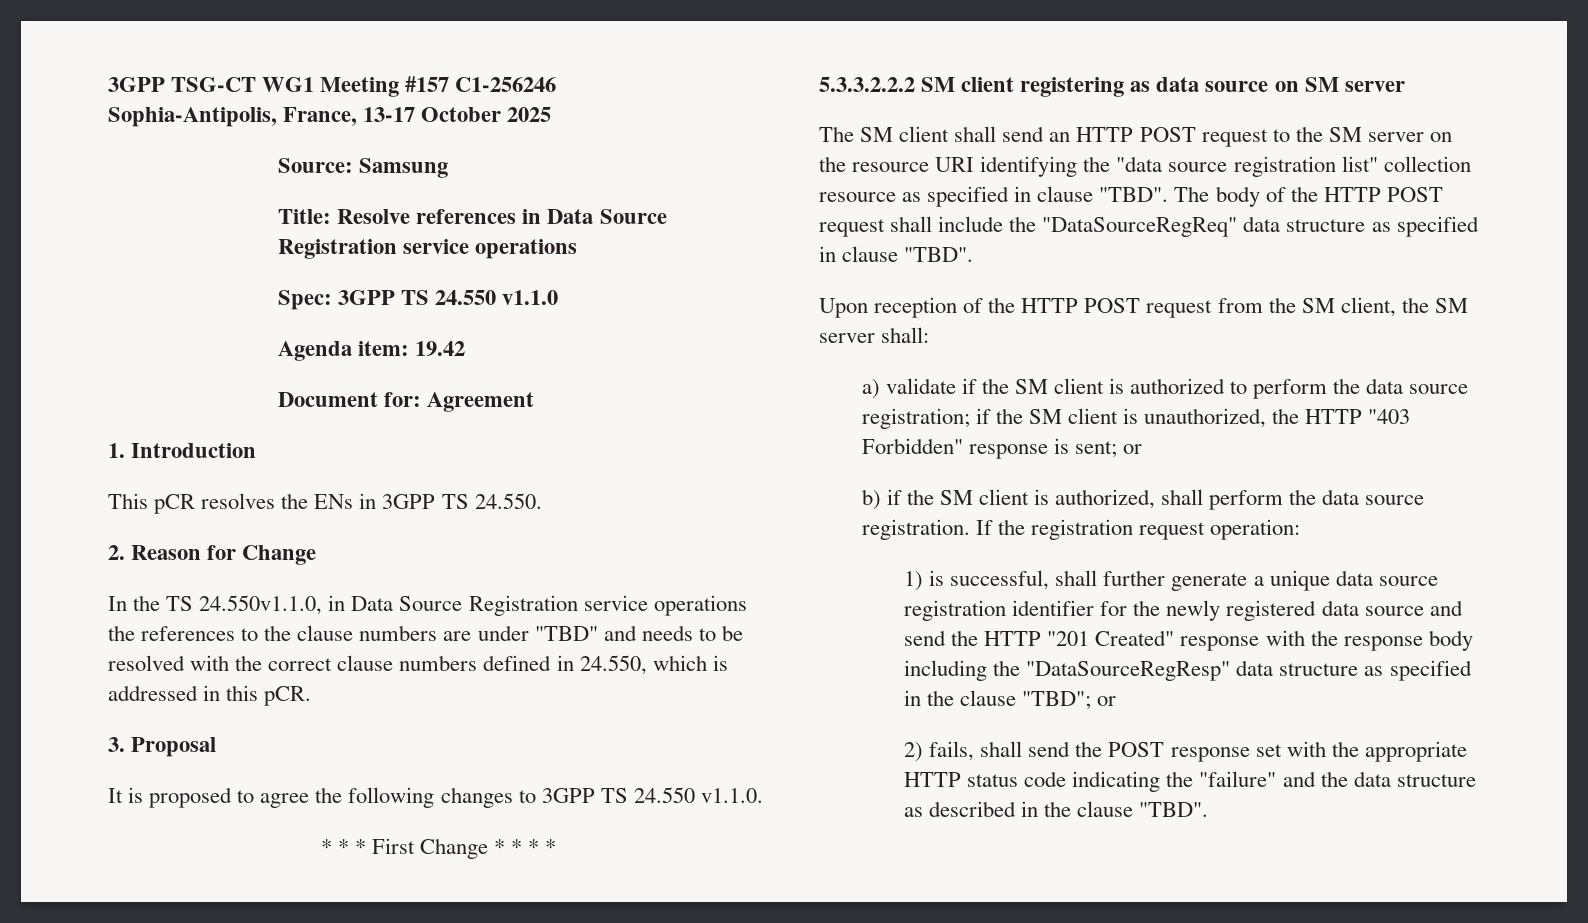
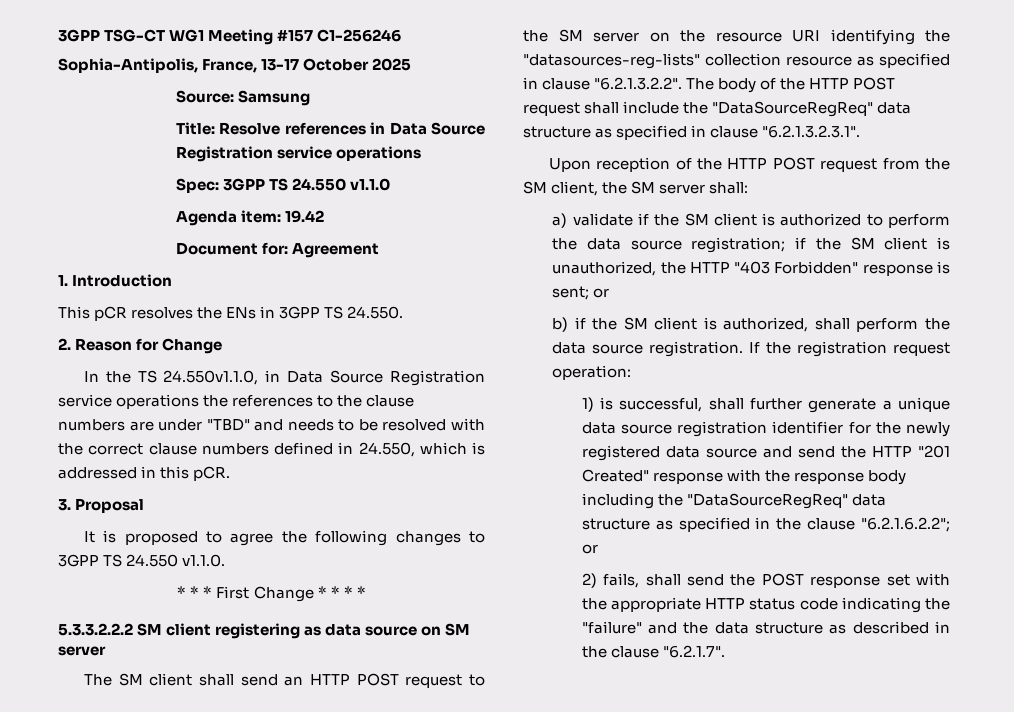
- The SM client shall send an HTTP POST request to the SM server on the resource URI identifying the "data source registration list" collection resource as specified in clause "TBD". The body of the HTTP POST request shall include the "DataSourceRegReq" data structure as specified in clause "TBD".
+ The SM client shall send an HTTP POST request to the SM server on the resource URI identifying the "datasources-reg-lists" collection resource as specified in clause "6.2.1.3.2.2". The body of the HTTP POST request shall include the "DataSourceRegReq" data structure as specified in clause "6.2.1.3.2.3.1".
- 1) is successful, shall further generate a unique data source registration identifier for the newly registered data source and send the HTTP "201 Created" response with the response body including the "DataSourceRegResp" data structure as specified in the clause "TBD"; or
+ 1) is successful, shall further generate a unique data source registration identifier for the newly registered data source and send the HTTP "201 Created" response with the response body including the "DataSourceRegReq" data structure as specified in the clause "6.2.1.6.2.2"; or
- 2) fails, shall send the POST response set with the appropriate HTTP status code indicating the "failure" and the data structure as described in the clause "TBD".
+ 2) fails, shall send the POST response set with the appropriate HTTP status code indicating the "failure" and the data structure as described in the clause "6.2.1.7".

